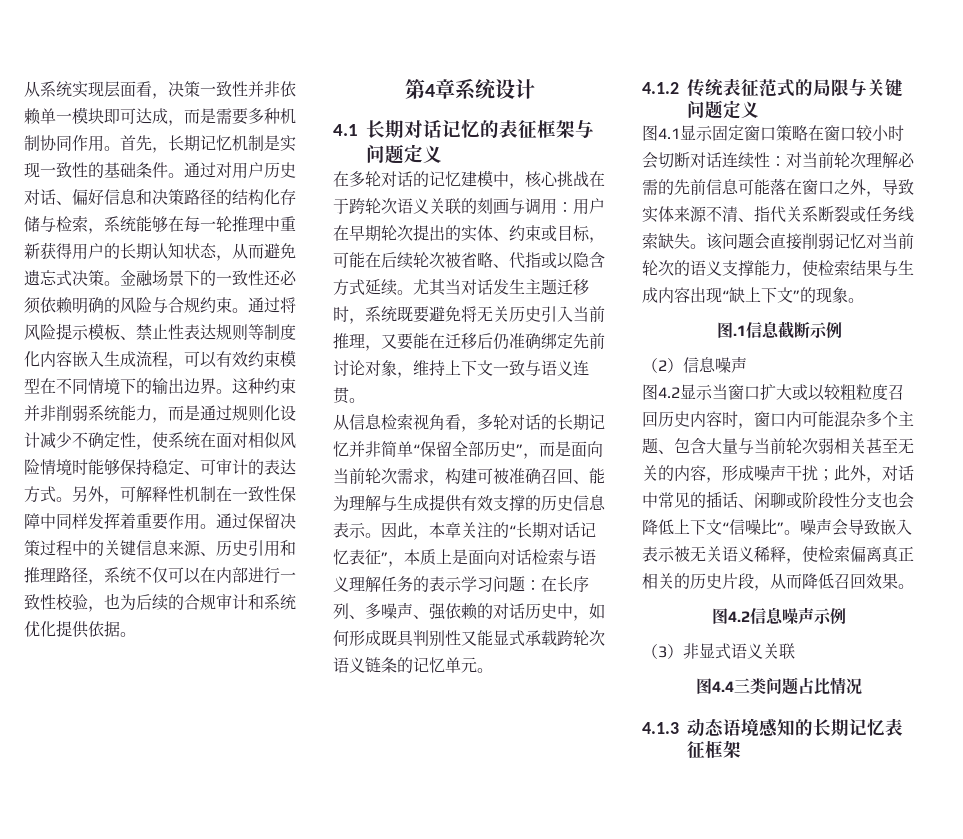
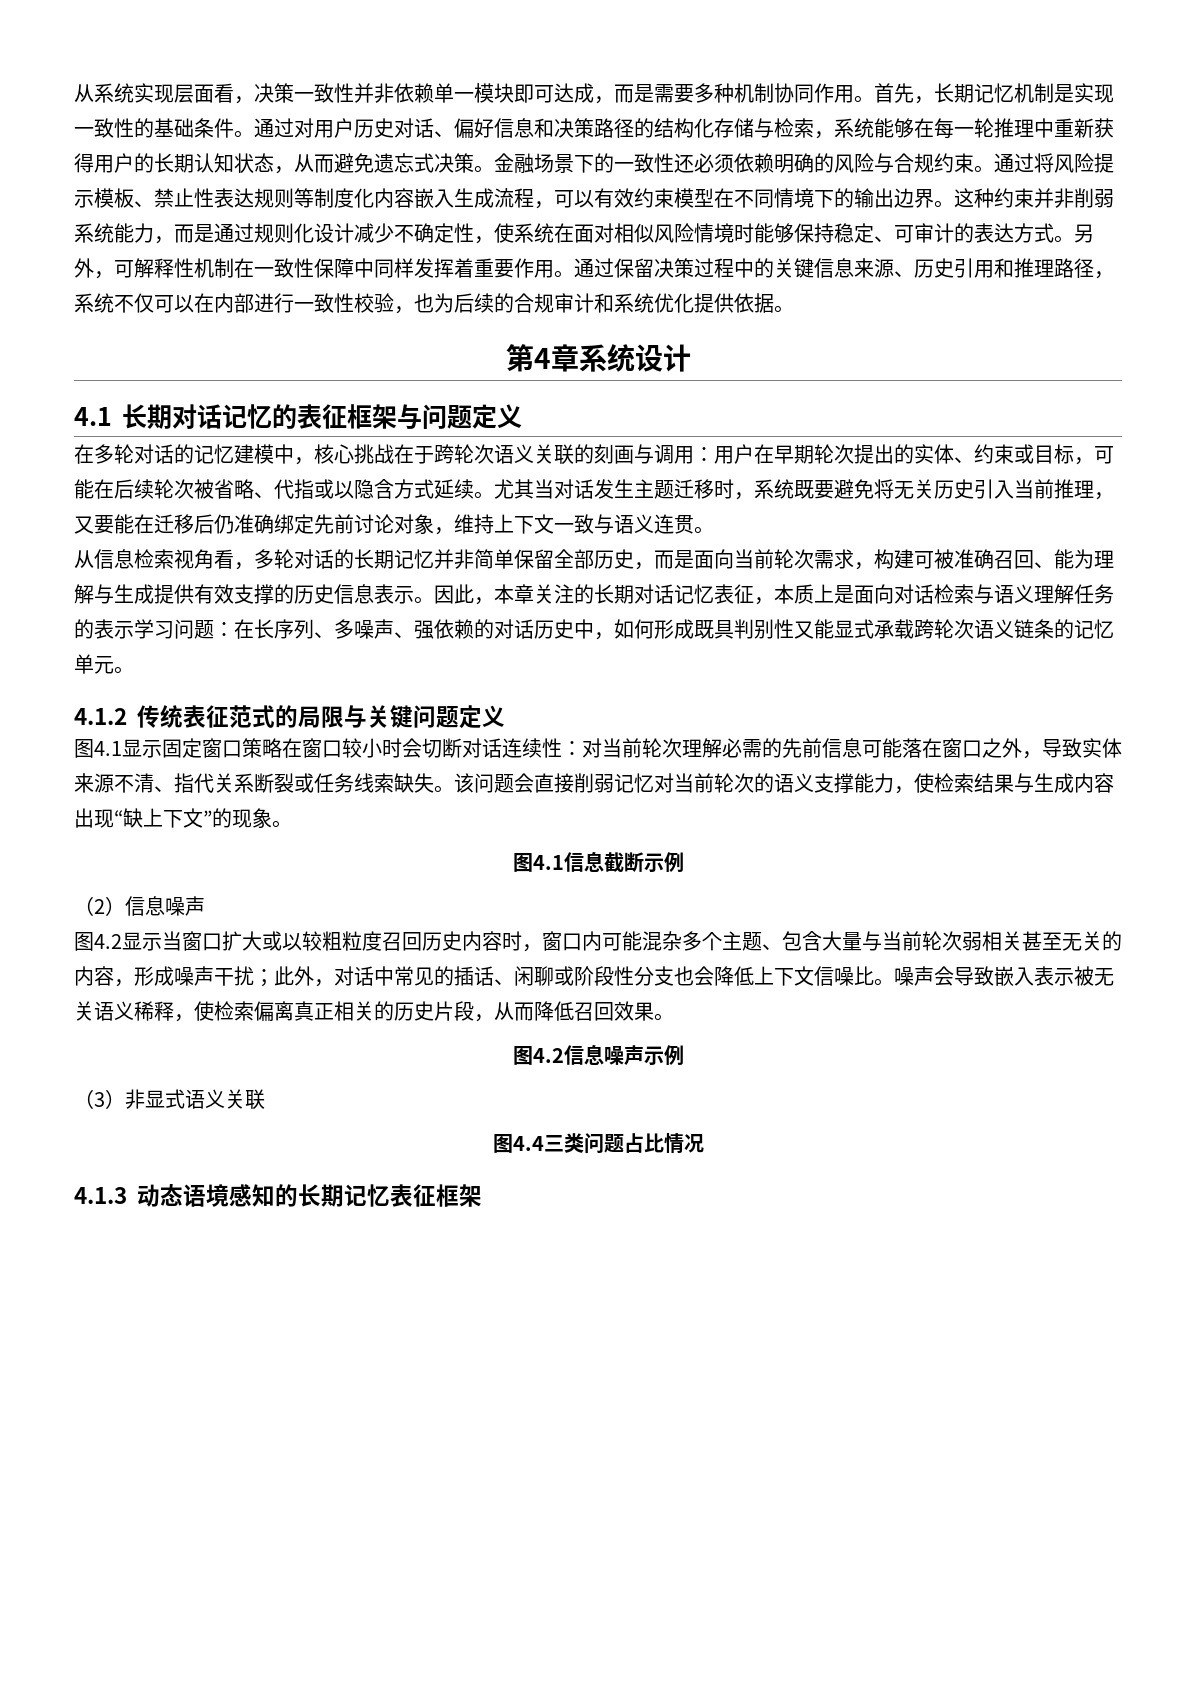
- 从信息检索视角看，多轮对话的长期记忆并非简单“保留全部历史”，而是面向当前轮次需求，构建可被准确召回、能为理解与生成提供有效支撑的历史信息表示。
+ 从信息检索视角看，多轮对话的长期记忆并非简单保留全部历史，而是面向当前轮次需求，构建可被准确召回、能为理解与生成提供有效支撑的历史信息表示。
- 因此，本章关注的“长期对话记忆表征”，本质上是面向对话检索与语义理解任务的表示学习问题：在长序列、多噪声、强依赖的对话历史中，如何形成既具判别性又能显式承载跨轮次语义链条的记忆单元。
+ 因此，本章关注的长期对话记忆表征，本质上是面向对话检索与语义理解任务的表示学习问题：在长序列、多噪声、强依赖的对话历史中，如何形成既具判别性又能显式承载跨轮次语义链条的记忆单元。
- 图.1信息截断示例
+ 图4.1信息截断示例
- 图4.2显示当窗口扩大或以较粗粒度召回历史内容时，窗口内可能混杂多个主题、包含大量与当前轮次弱相关甚至无关的内容，形成噪声干扰；此外，对话中常见的插话、闲聊或阶段性分支也会降低上下文“信噪比”。
+ 图4.2显示当窗口扩大或以较粗粒度召回历史内容时，窗口内可能混杂多个主题、包含大量与当前轮次弱相关甚至无关的内容，形成噪声干扰；此外，对话中常见的插话、闲聊或阶段性分支也会降低上下文信噪比。

